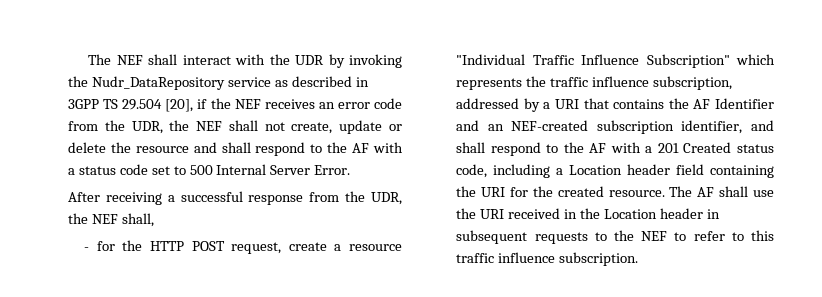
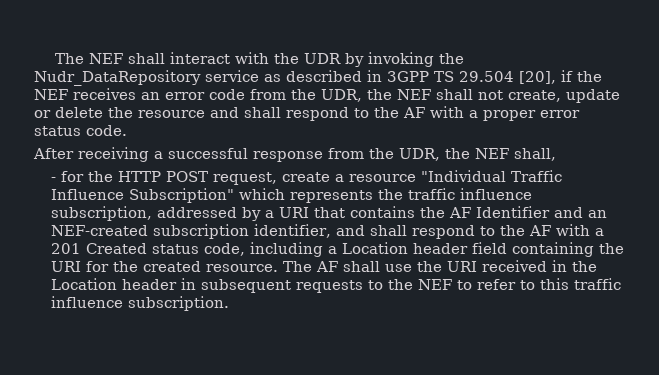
- The NEF shall interact with the UDR by invoking the Nudr_DataRepository service as described in 3GPP TS 29.504 [20], if the NEF receives an error code from the UDR, the NEF shall not create, update or delete the resource and shall respond to the AF with a status code set to 500 Internal Server Error.
+ The NEF shall interact with the UDR by invoking the Nudr_DataRepository service as described in 3GPP TS 29.504 [20], if the NEF receives an error code from the UDR, the NEF shall not create, update or delete the resource and shall respond to the AF with a proper error status code.

